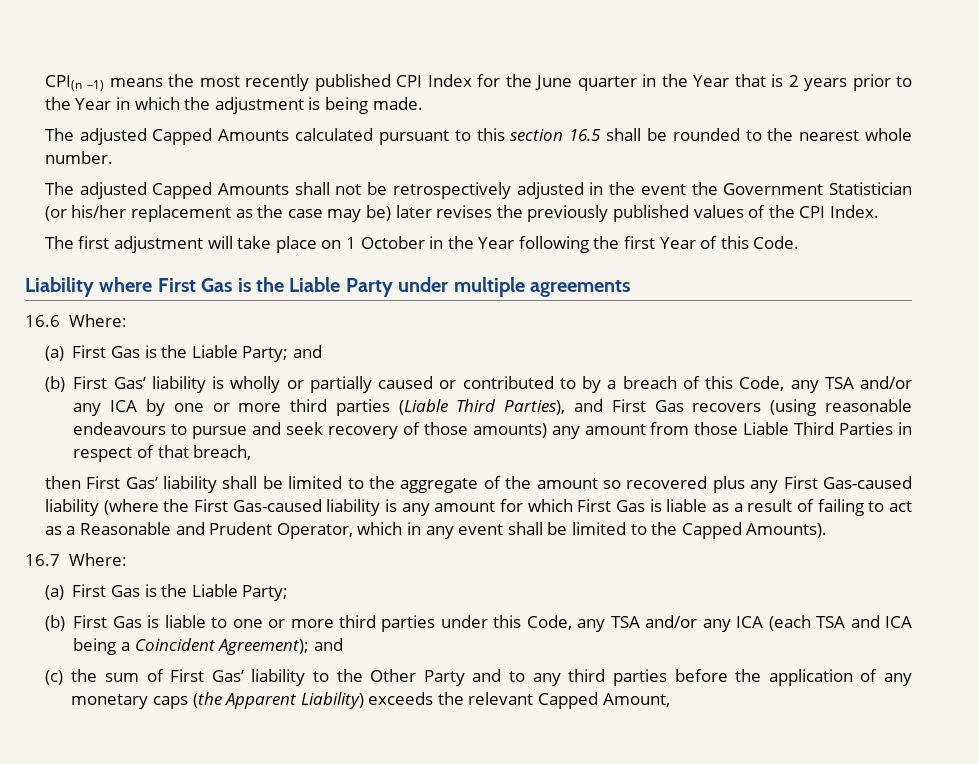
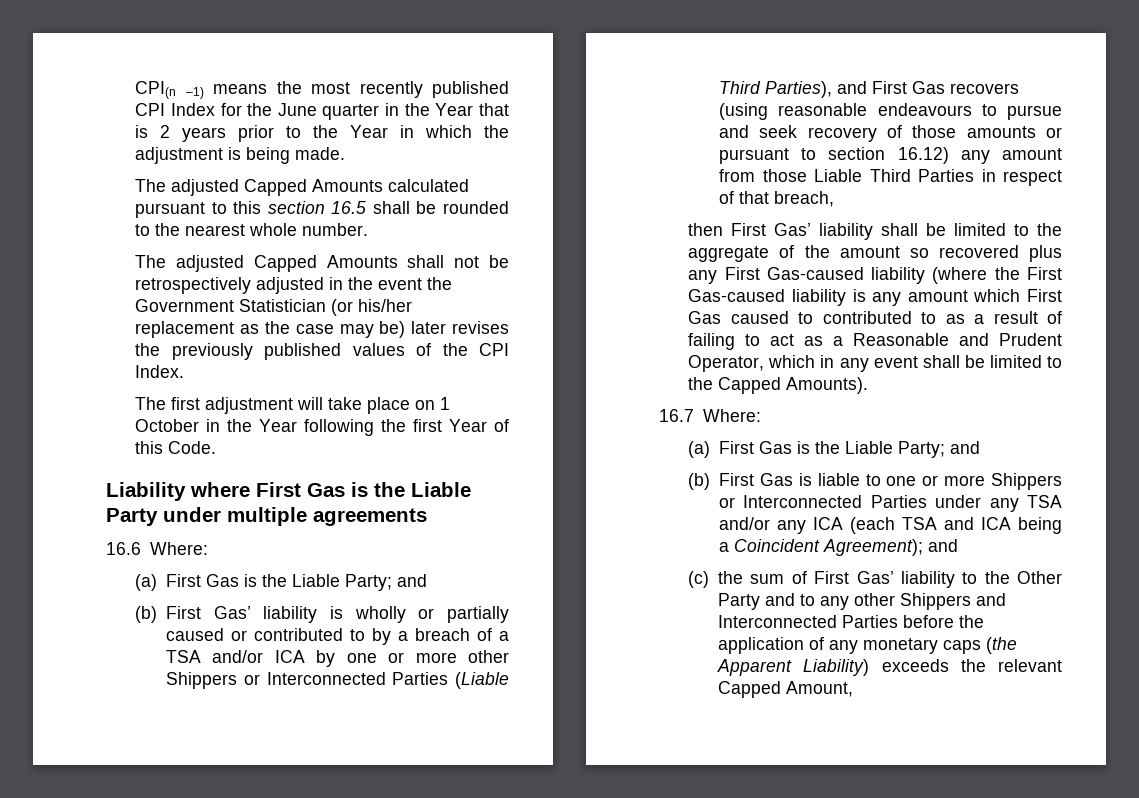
- (b) First Gas’ liability is wholly or partially caused or contributed to by a breach of this Code, any TSA and/or any ICA by one or more third parties (Liable Third Parties), and First Gas recovers (using reasonable endeavours to pursue and seek recovery of those amounts) any amount from those Liable Third Parties in respect of that breach,
+ (b) First Gas’ liability is wholly or partially caused or contributed to by a breach of a TSA and/or ICA by one or more other Shippers or Interconnected Parties (Liable Third Parties), and First Gas recovers (using reasonable endeavours to pursue and seek recovery of those amounts or pursuant to section 16.12) any amount from those Liable Third Parties in respect of that breach,
- then First Gas’ liability shall be limited to the aggregate of the amount so recovered plus any First Gas-caused liability (where the First Gas-caused liability is any amount for which First Gas is liable as a result of failing to act as a Reasonable and Prudent Operator, which in any event shall be limited to the Capped Amounts).
+ then First Gas’ liability shall be limited to the aggregate of the amount so recovered plus any First Gas-caused liability (where the First Gas-caused liability is any amount which First Gas caused to contributed to as a result of failing to act as a Reasonable and Prudent Operator, which in any event shall be limited to the Capped Amounts).
  16.7 Where:
- (a) First Gas is the Liable Party;
+ (a) First Gas is the Liable Party; and
- (b) First Gas is liable to one or more third parties under this Code, any TSA and/or any ICA (each TSA and ICA being a Coincident Agreement); and
+ (b) First Gas is liable to one or more Shippers or Interconnected Parties under any TSA and/or any ICA (each TSA and ICA being a Coincident Agreement); and
- (c) the sum of First Gas’ liability to the Other Party and to any third parties before the application of any monetary caps (the Apparent Liability) exceeds the relevant Capped Amount,
+ (c) the sum of First Gas’ liability to the Other Party and to any other Shippers and Interconnected Parties before the application of any monetary caps (the Apparent Liability) exceeds the relevant Capped Amount,

